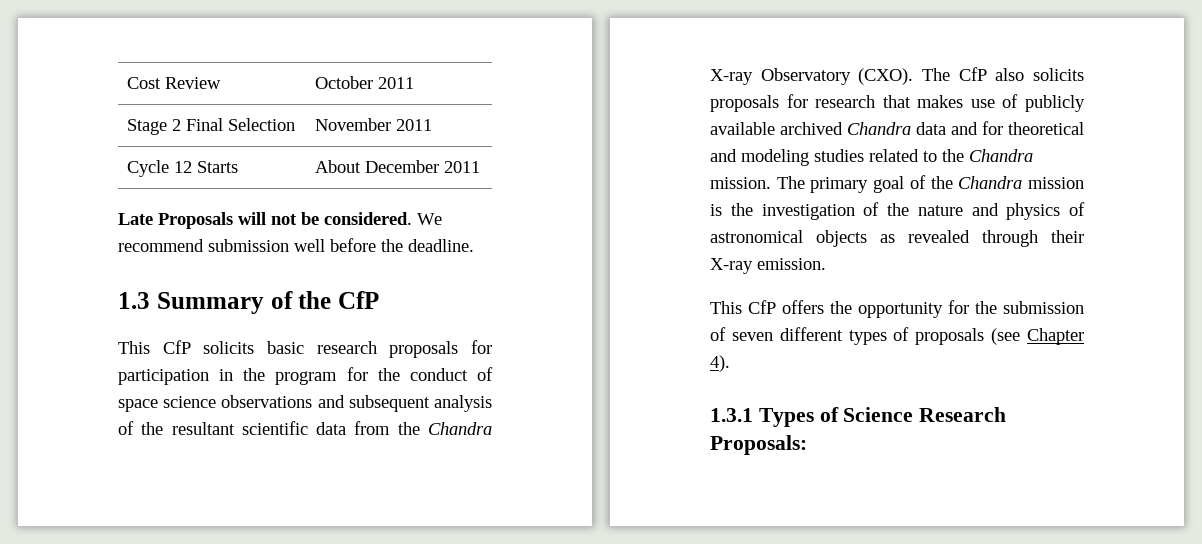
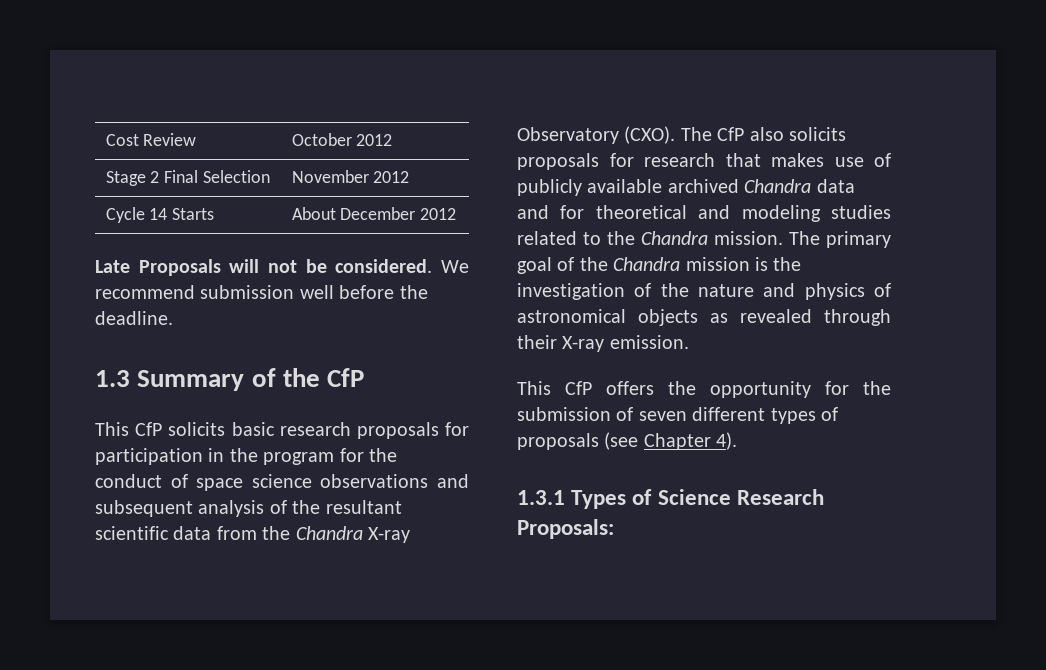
- Cost Review | October 2011
+ Cost Review | October 2012
- Stage 2 Final Selection | November 2011
+ Stage 2 Final Selection | November 2012
- Cycle 12 Starts | About December 2011
+ Cycle 14 Starts | About December 2012

